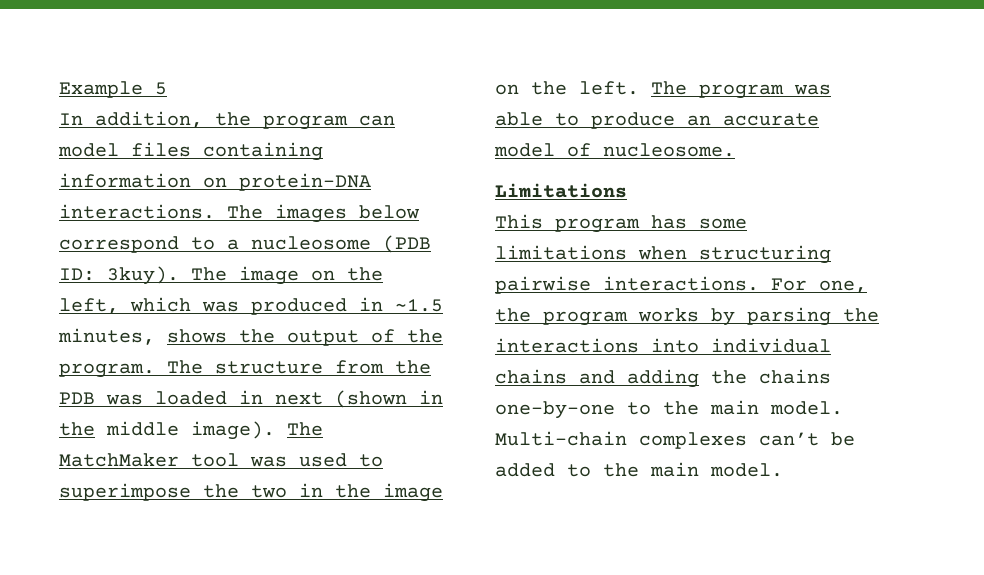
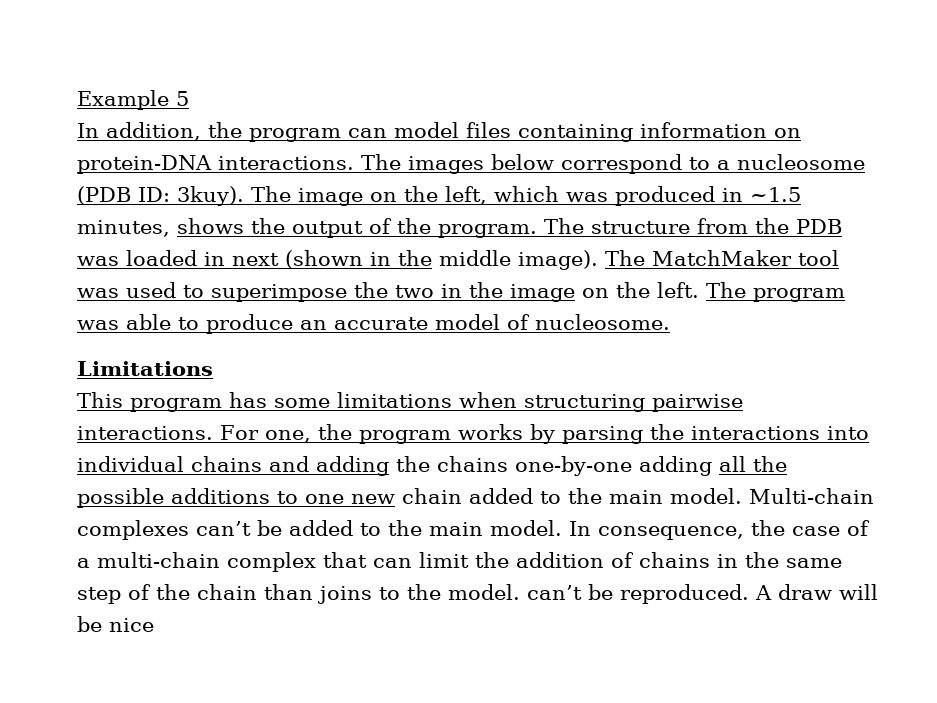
- For one, the program works by parsing the interactions into individual chains and adding the chains one-by-one to the main model.
+ For one, the program works by parsing the interactions into individual chains and adding the chains one-by-one adding all the possible additions to one new chain added to the main model.
+ In consequence, the case of a multi-chain complex that can limit the addition of chains in the same step of the chain than joins to the model. can’t be reproduced. A draw will be nice

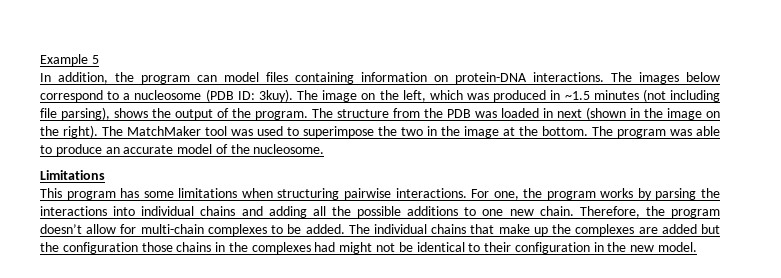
- The image on the left, which was produced in ~1.5 minutes, shows the output of the program.
+ The image on the left, which was produced in ~1.5 minutes (not including file parsing), shows the output of the program.
- The structure from the PDB was loaded in next (shown in the middle image).
+ The structure from the PDB was loaded in next (shown in the image on the right).
- The MatchMaker tool was used to superimpose the two in the image on the left.
+ The MatchMaker tool was used to superimpose the two in the image at the bottom.
- The program was able to produce an accurate model of nucleosome.
+ The program was able to produce an accurate model of the nucleosome.
- For one, the program works by parsing the interactions into individual chains and adding the chains one-by-one adding all the possible additions to one new chain added to the main model. Multi-chain complexes can’t be added to the main model. In consequence, the case of a multi-chain complex that can limit the addition of chains in the same step of the chain than joins to the model. can’t be reproduced. A draw will be nice
+ For one, the program works by parsing the interactions into individual chains and adding all the possible additions to one new chain. Therefore, the program doesn’t allow for multi-chain complexes to be added. The individual chains that make up the complexes are added but the configuration those chains in the complexes had might not be identical to their configuration in the new model.

